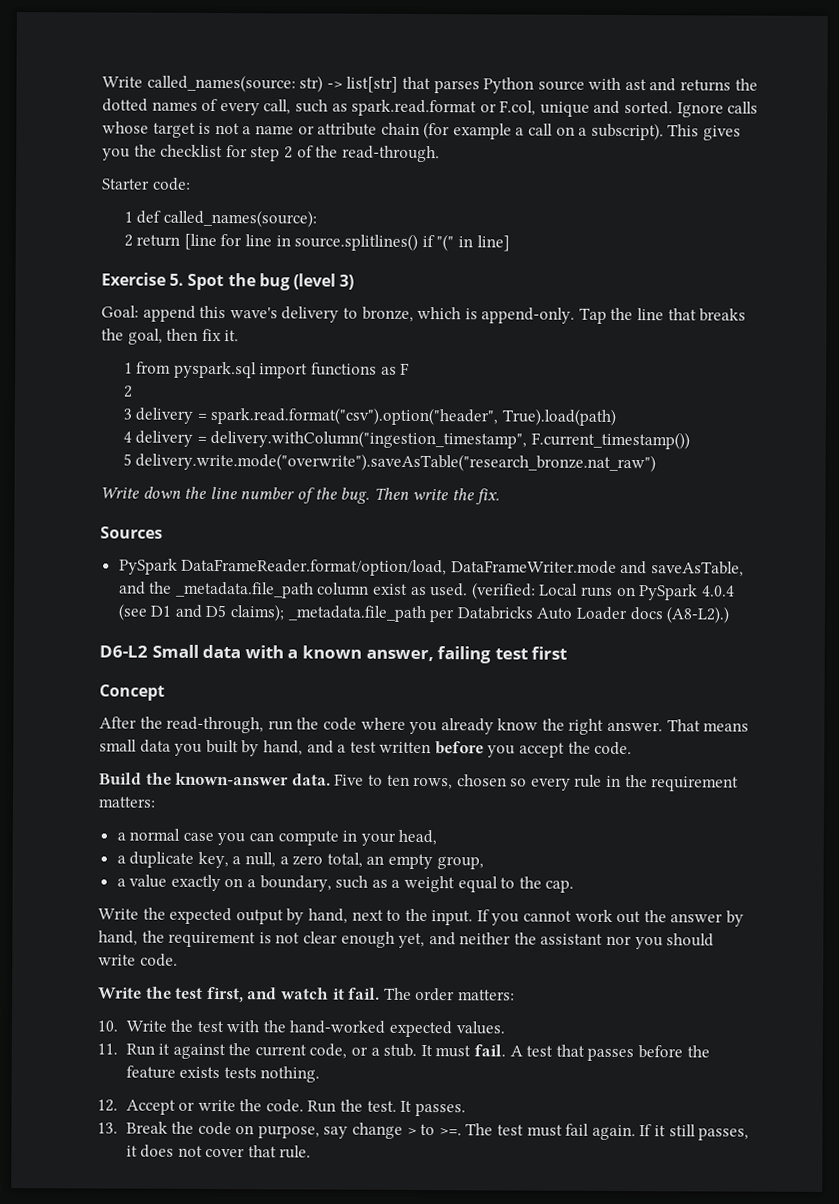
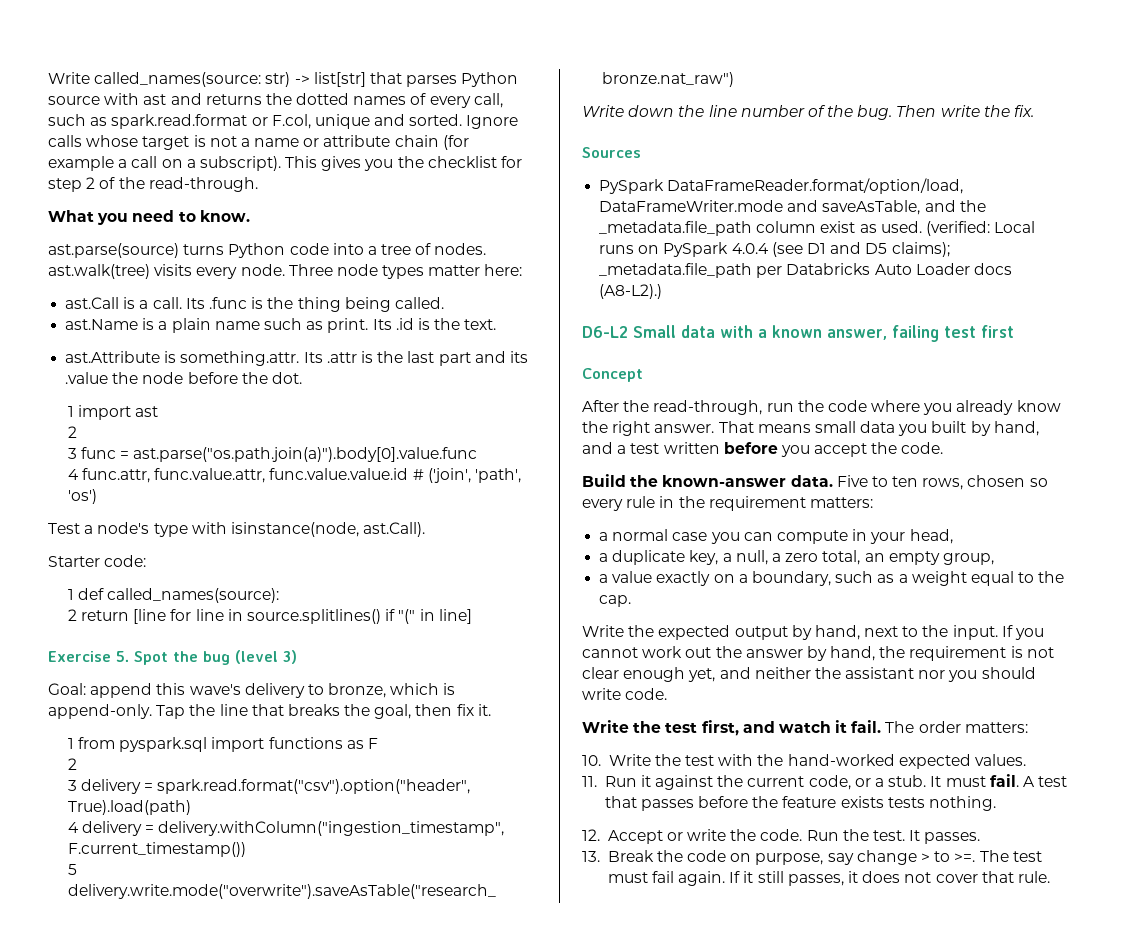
+ What you need to know.
+ ast.parse(source) turns Python code into a tree of nodes. ast.walk(tree) visits every node. Three node types matter here:
+ ast.Call is a call. Its .func is the thing being called.
+ ast.Name is a plain name such as print. Its .id is the text.
+ ast.Attribute is something.attr. Its .attr is the last part and its .value the node before the dot.
+ 1 import ast
+ 2
+ 3 func = ast.parse("os.path.join(a)").body[0].value.func
+ 4 func.attr, func.value.attr, func.value.value.id # ('join', 'path', 'os')
+ Test a node's type with isinstance(node, ast.Call).

